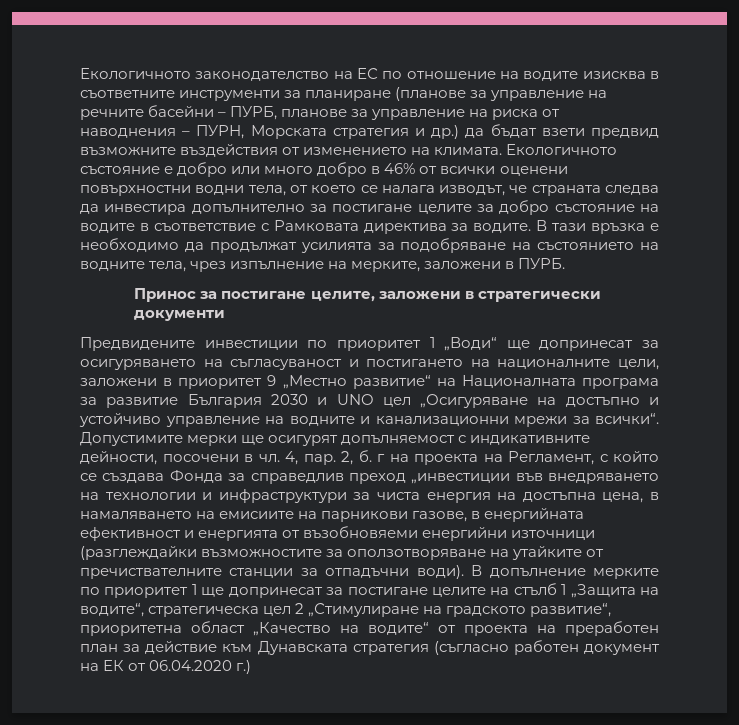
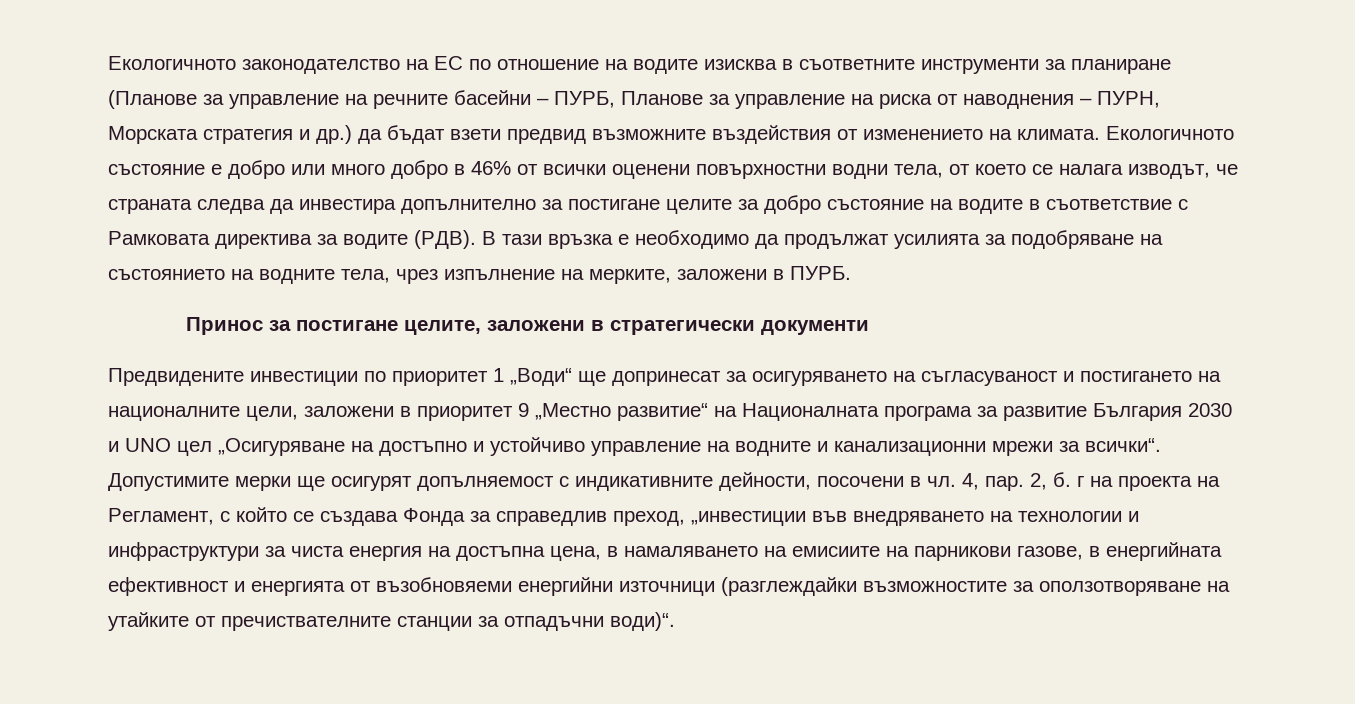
- Екологичното законодателство на ЕС по отношение на водите изисква в съответните инструменти за планиране (планове за управление на речните басейни – ПУРБ, планове за управление на риска от наводнения – ПУРН, Морската стратегия и др.) да бъдат взети предвид възможните въздействия от изменението на климата.
+ Екологичното законодателство на ЕС по отношение на водите изисква в съответните инструменти за планиране (Планове за управление на речните басейни – ПУРБ, Планове за управление на риска от наводнения – ПУРН, Морската стратегия и др.) да бъдат взети предвид възможните въздействия от изменението на климата.
- Екологичното състояние е добро или много добро в 46% от всички оценени повърхностни водни тела, от което се налага изводът, че страната следва да инвестира допълнително за постигане целите за добро състояние на водите в съответствие с Рамковата директива за водите.
+ Екологичното състояние е добро или много добро в 46% от всички оценени повърхностни водни тела, от което се налага изводът, че страната следва да инвестира допълнително за постигане целите за добро състояние на водите в съответствие с Рамковата директива за водите (РДВ).
- 2, б. г на проекта на Регламент, с който се създава Фонда за справедлив преход „инвестиции във внедряването на технологии и инфраструктури за чиста енергия на достъпна цена, в намаляването на емисиите на парникови газове, в енергийната ефективност и енергията от възобновяеми енергийни източници (разглеждайки възможностите за оползотворяване на утайките от пречиствателните станции за отпадъчни води). В допълнение мерките по приоритет 1 ще допринесат за постигане целите на стълб 1 „Защита на водите“, стратегическа цел 2 „Стимулиране на градското развитие“, приоритетна област „Качество на водите“ от проекта на преработен план за действие към Дунавската стратегия (съгласно работен документ на ЕК от 06.04.2020 г.)
+ 2, б. г на проекта на Регламент, с който се създава Фонда за справедлив преход, „инвестиции във внедряването на технологии и инфраструктури за чиста енергия на достъпна цена, в намаляването на емисиите на парникови газове, в енергийната ефективност и енергията от възобновяеми енергийни източници (разглеждайки възможностите за оползотворяване на утайките от пречиствателните станции за отпадъчни води)“.

